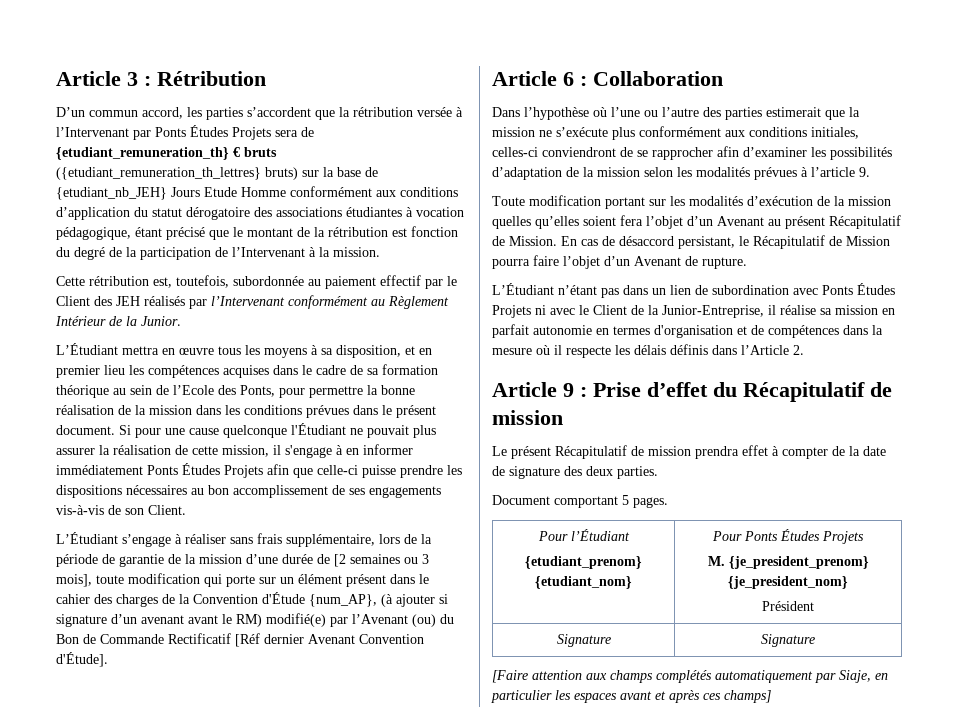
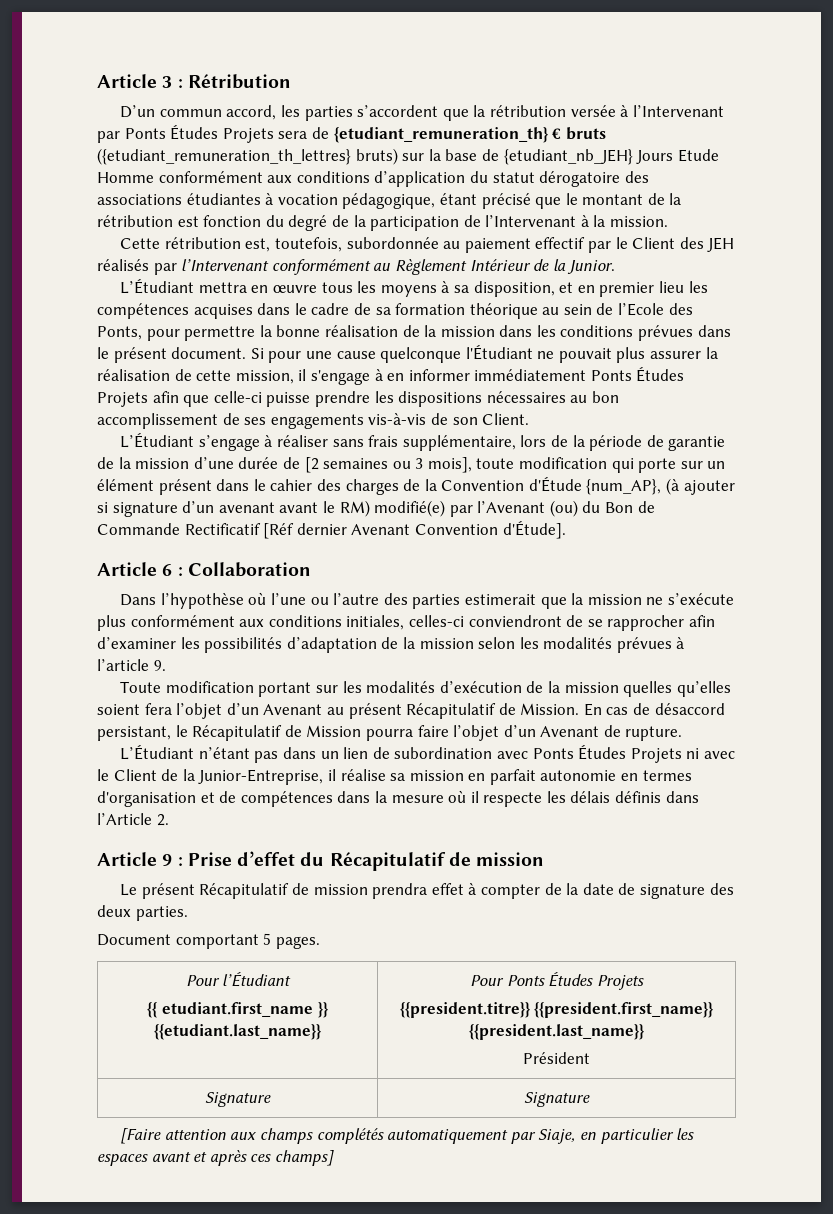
  Pour l’Étudiant
- {etudiant_prenom} {etudiant_nom} | Pour Ponts Études Projets
- M. {je_president_prenom} {je_president_nom}
+ {{ etudiant.first_name }} {{etudiant.last_name}} | Pour Ponts Études Projets
+ {{president.titre}} {{president.first_name}} {{president.last_name}}

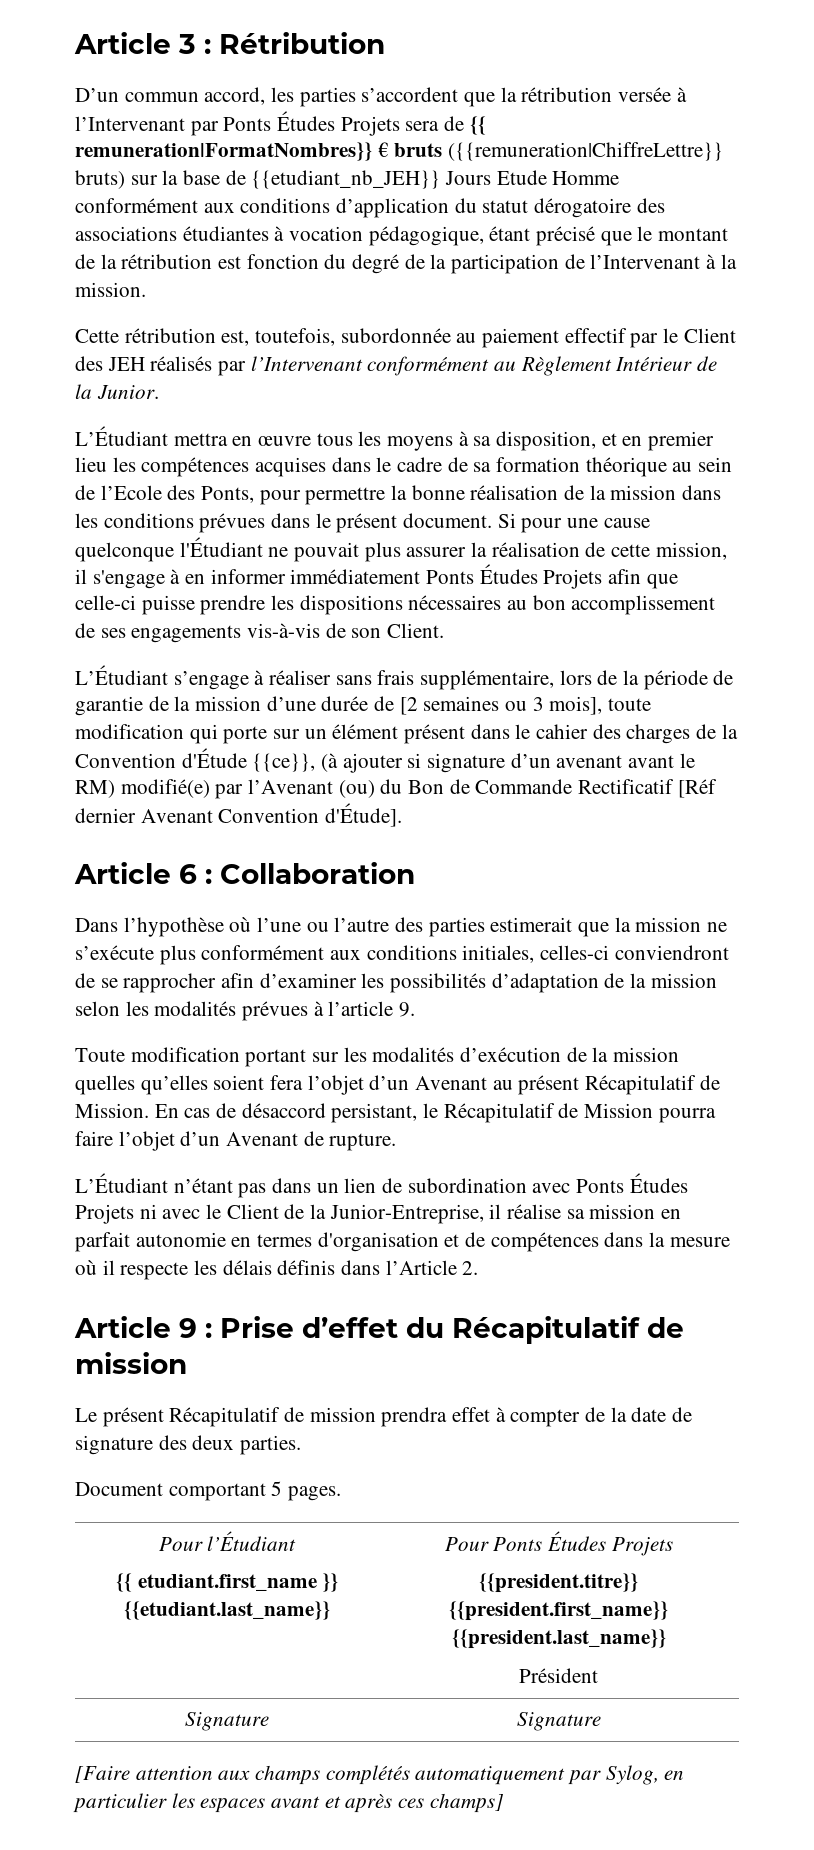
- D’un commun accord, les parties s’accordent que la rétribution versée à l’Intervenant par Ponts Études Projets sera de {etudiant_remuneration_th} € bruts ({etudiant_remuneration_th_lettres} bruts) sur la base de {etudiant_nb_JEH} Jours Etude Homme conformément aux conditions d’application du statut dérogatoire des associations étudiantes à vocation pédagogique, étant précisé que le montant de la rétribution est fonction du degré de la participation de l’Intervenant à la mission.
+ D’un commun accord, les parties s’accordent que la rétribution versée à l’Intervenant par Ponts Études Projets sera de {{ remuneration|FormatNombres}} € bruts ({{remuneration|ChiffreLettre}} bruts) sur la base de {{etudiant_nb_JEH}} Jours Etude Homme conformément aux conditions d’application du statut dérogatoire des associations étudiantes à vocation pédagogique, étant précisé que le montant de la rétribution est fonction du degré de la participation de l’Intervenant à la mission.
- L’Étudiant s’engage à réaliser sans frais supplémentaire, lors de la période de garantie de la mission d’une durée de [2 semaines ou 3 mois], toute modification qui porte sur un élément présent dans le cahier des charges de la Convention d'Étude {num_AP}, (à ajouter si signature d’un avenant avant le RM) modifié(e) par l’Avenant (ou) du Bon de Commande Rectificatif [Réf dernier Avenant Convention d'Étude].
+ L’Étudiant s’engage à réaliser sans frais supplémentaire, lors de la période de garantie de la mission d’une durée de [2 semaines ou 3 mois], toute modification qui porte sur un élément présent dans le cahier des charges de la Convention d'Étude {{ce}}, (à ajouter si signature d’un avenant avant le RM) modifié(e) par l’Avenant (ou) du Bon de Commande Rectificatif [Réf dernier Avenant Convention d'Étude].
- [Faire attention aux champs complétés automatiquement par Siaje, en particulier les espaces avant et après ces champs]
+ [Faire attention aux champs complétés automatiquement par Sylog, en particulier les espaces avant et après ces champs]

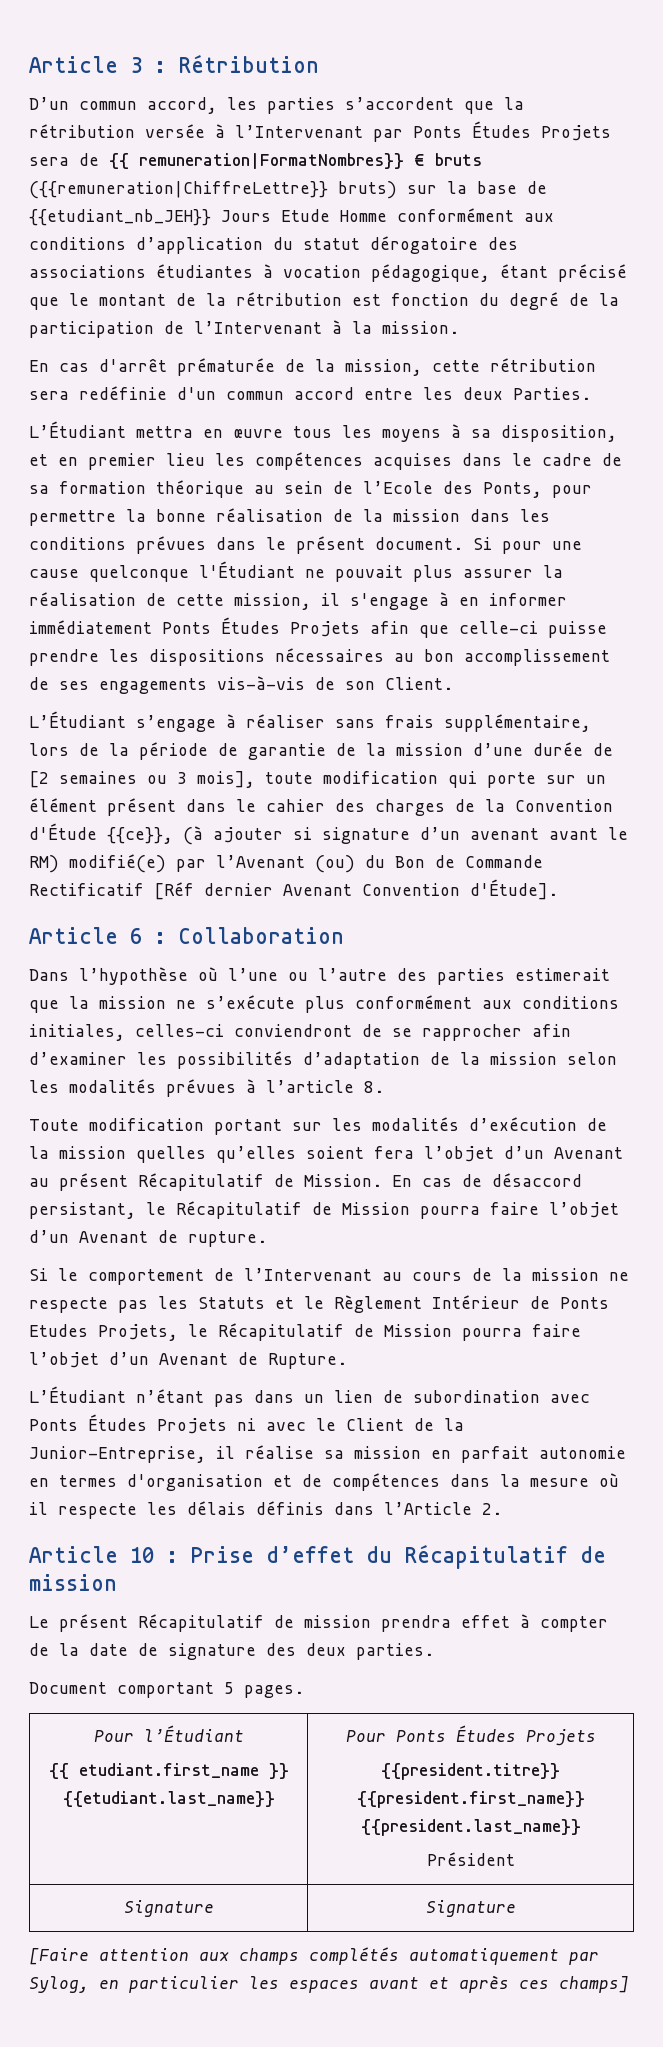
- Cette rétribution est, toutefois, subordonnée au paiement effectif par le Client des JEH réalisés par l’Intervenant conformément au Règlement Intérieur de la Junior.
+ En cas d'arrêt prématurée de la mission, cette rétribution sera redéfinie d'un commun accord entre les deux Parties.
- Dans l’hypothèse où l’une ou l’autre des parties estimerait que la mission ne s’exécute plus conformément aux conditions initiales, celles-ci conviendront de se rapprocher afin d’examiner les possibilités d’adaptation de la mission selon les modalités prévues à l’article 9.
+ Dans l’hypothèse où l’une ou l’autre des parties estimerait que la mission ne s’exécute plus conformément aux conditions initiales, celles-ci conviendront de se rapprocher afin d’examiner les possibilités d’adaptation de la mission selon les modalités prévues à l’article 8.
+ Si le comportement de l’Intervenant au cours de la mission ne respecte pas les Statuts et le Règlement Intérieur de Ponts Etudes Projets, le Récapitulatif de Mission pourra faire l’objet d’un Avenant de Rupture.
- Article 9 : Prise d’effet du Récapitulatif de mission
+ Article 10 : Prise d’effet du Récapitulatif de mission

